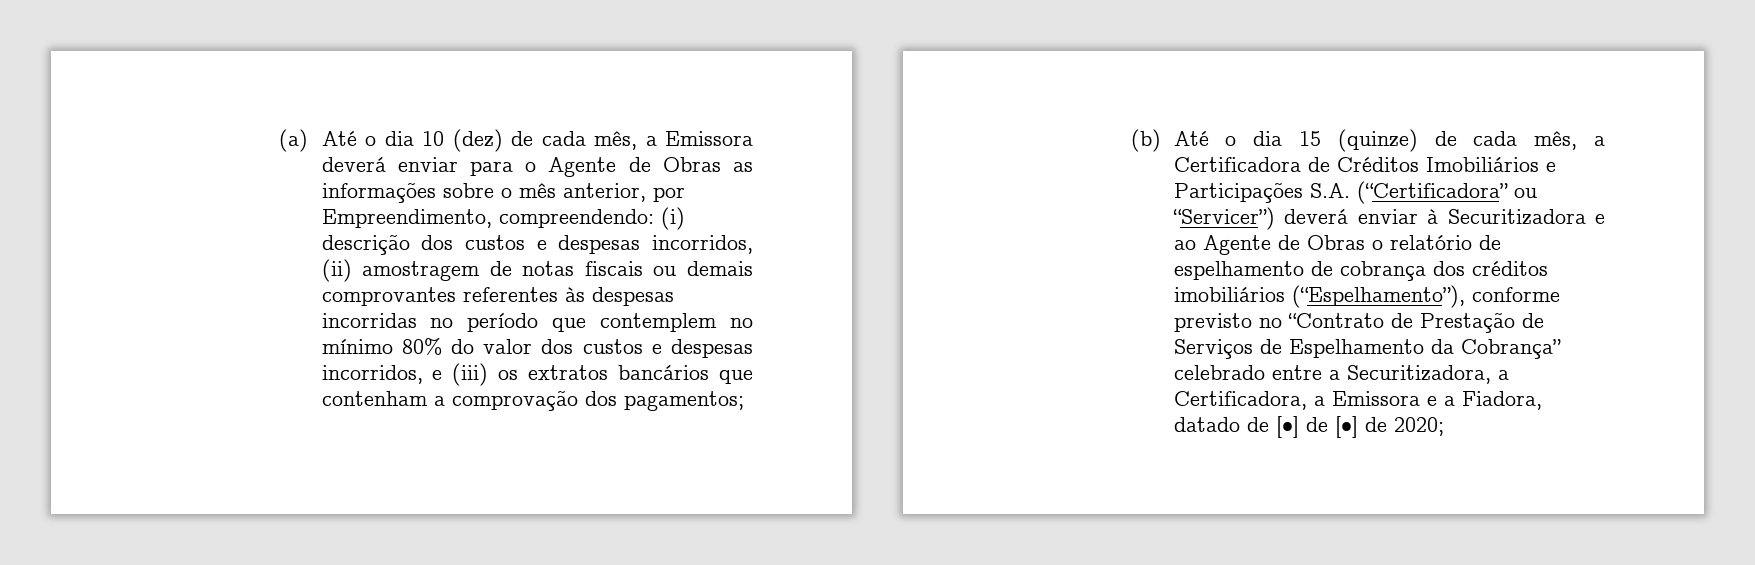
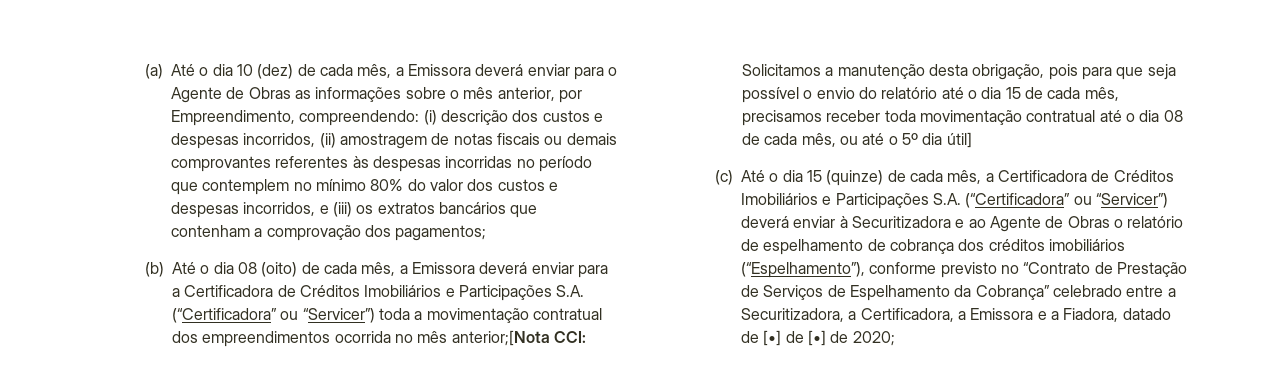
- (b) Até o dia 15 (quinze) de cada mês, a Certificadora de Créditos Imobiliários e Participações S.A. (“Certificadora” ou “Servicer”) deverá enviar à Securitizadora e ao Agente de Obras o relatório de espelhamento de cobrança dos créditos imobiliários (“Espelhamento”), conforme previsto no “Contrato de Prestação de Serviços de Espelhamento da Cobrança” celebrado entre a Securitizadora, a Certificadora, a Emissora e a Fiadora, datado de [•] de [•] de 2020;
+ (b) Até o dia 08 (oito) de cada mês, a Emissora deverá enviar para a Certificadora de Créditos Imobiliários e Participações S.A. (“Certificadora” ou “Servicer”) toda a movimentação contratual dos empreendimentos ocorrida no mês anterior;[Nota CCI: Solicitamos a manutenção desta obrigação, pois para que seja possível o envio do relatório até o dia 15 de cada mês, precisamos receber toda movimentação contratual até o dia 08 de cada mês, ou até o 5º dia útil]
+ (c) Até o dia 15 (quinze) de cada mês, a Certificadora de Créditos Imobiliários e Participações S.A. (“Certificadora” ou “Servicer”) deverá enviar à Securitizadora e ao Agente de Obras o relatório de espelhamento de cobrança dos créditos imobiliários (“Espelhamento”), conforme previsto no “Contrato de Prestação de Serviços de Espelhamento da Cobrança” celebrado entre a Securitizadora, a Certificadora, a Emissora e a Fiadora, datado de [•] de [•] de 2020;

